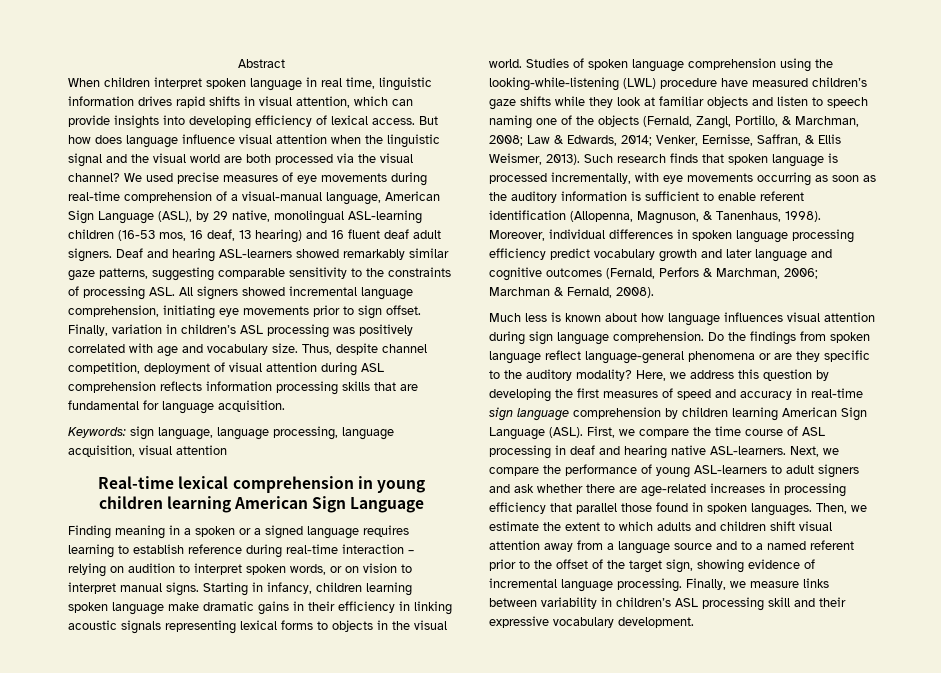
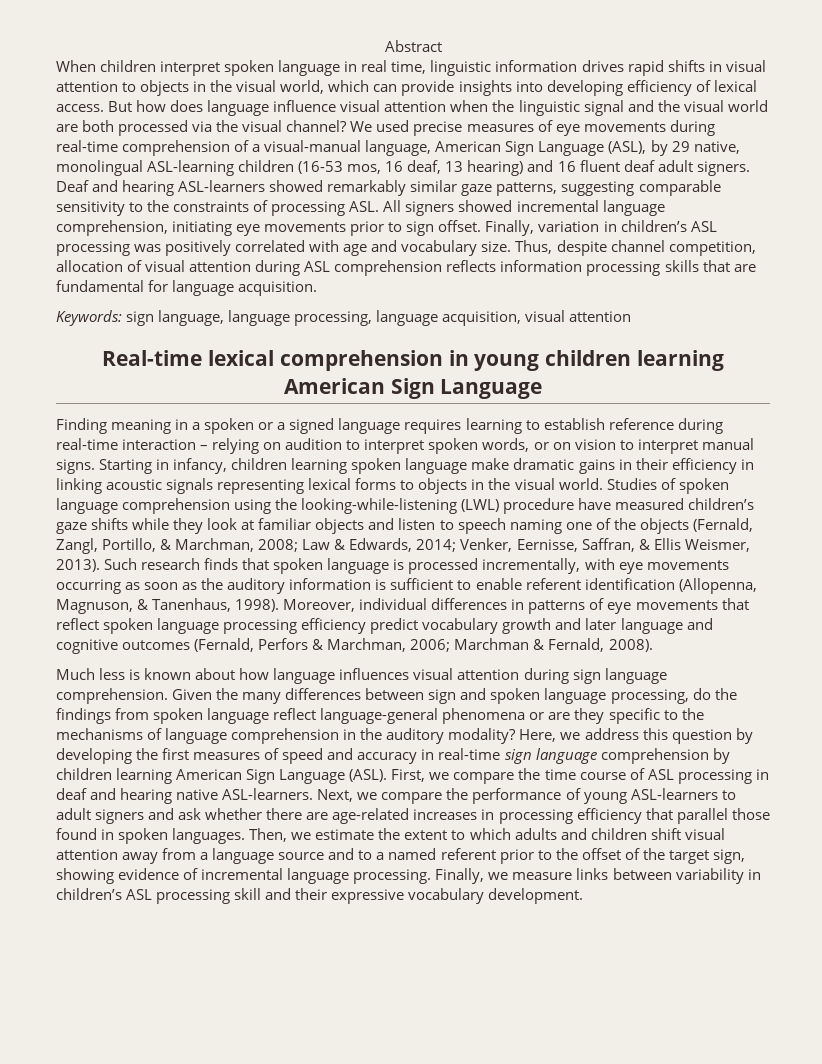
- When children interpret spoken language in real time, linguistic information drives rapid shifts in visual attention, which can provide insights into developing efficiency of lexical access.
+ When children interpret spoken language in real time, linguistic information drives rapid shifts in visual attention to objects in the visual world, which can provide insights into developing efficiency of lexical access.
- Thus, despite channel competition, deployment of visual attention during ASL comprehension reflects information processing skills that are fundamental for language acquisition.
+ Thus, despite channel competition, allocation of visual attention during ASL comprehension reflects information processing skills that are fundamental for language acquisition.
- Moreover, individual differences in spoken language processing efficiency predict vocabulary growth and later language and cognitive outcomes (Fernald, Perfors & Marchman, 2006; Marchman & Fernald, 2008).
+ Moreover, individual differences in patterns of eye movements that reflect spoken language processing efficiency predict vocabulary growth and later language and cognitive outcomes (Fernald, Perfors & Marchman, 2006; Marchman & Fernald, 2008).
- Do the findings from spoken language reflect language-general phenomena or are they specific to the auditory modality?
+ Given the many differences between sign and spoken language processing, do the findings from spoken language reflect language-general phenomena or are they specific to the mechanisms of language comprehension in the auditory modality?

